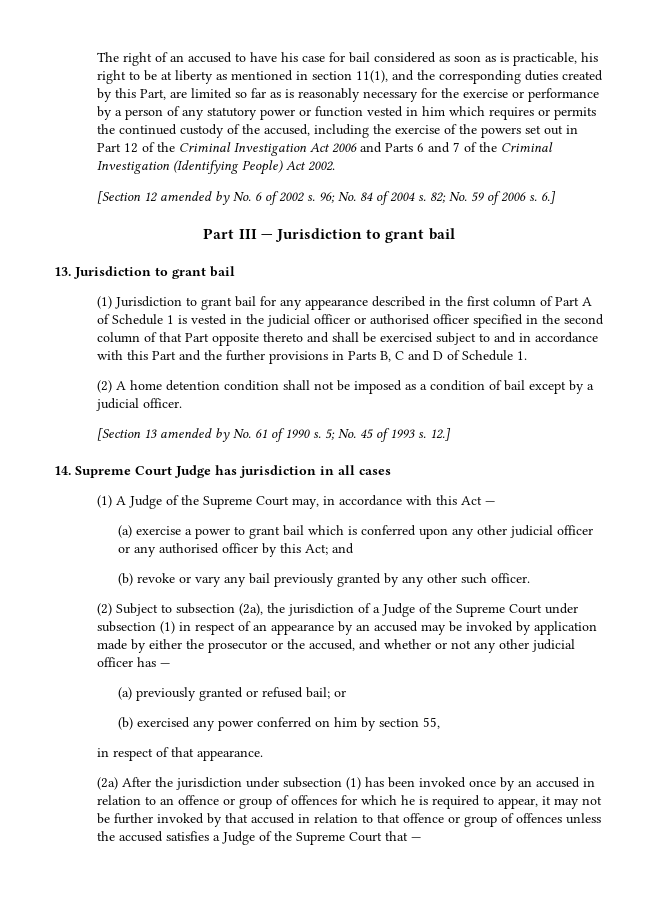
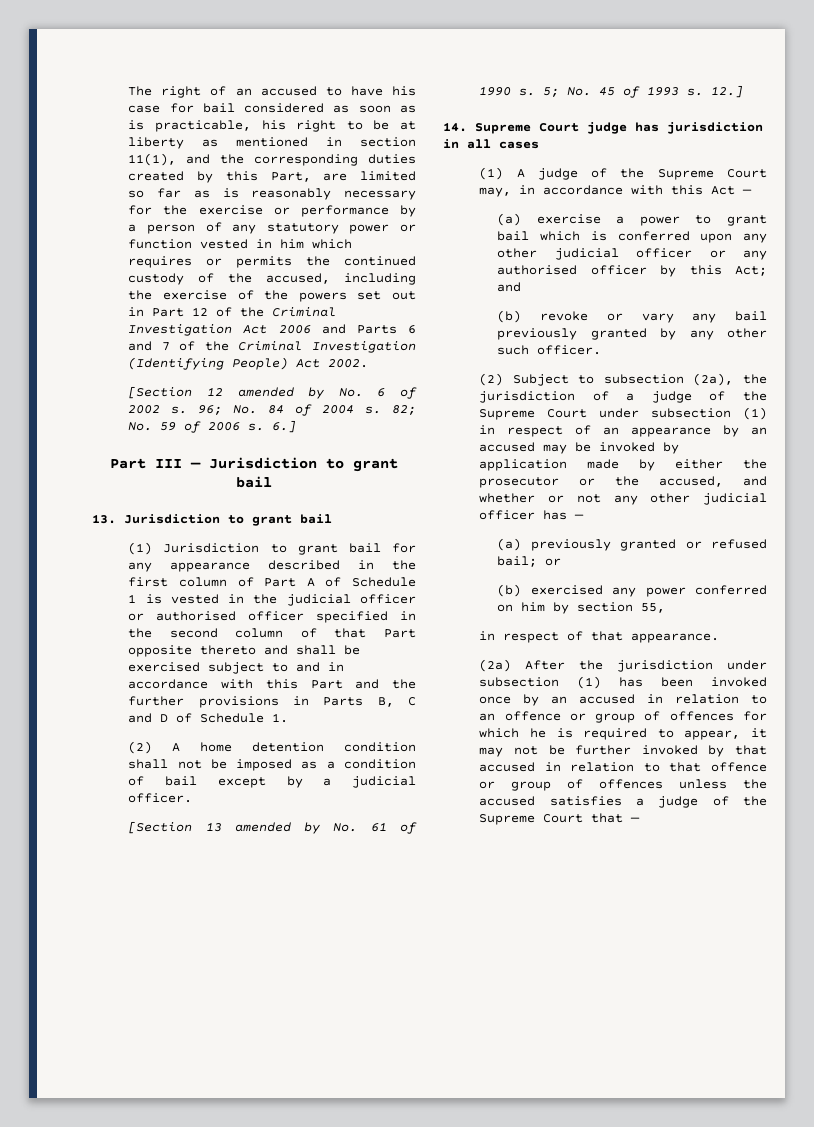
- 14. Supreme Court Judge has jurisdiction in all cases
+ 14. Supreme Court judge has jurisdiction in all cases
- (1) A Judge of the Supreme Court may, in accordance with this Act —
+ (1) A judge of the Supreme Court may, in accordance with this Act —
- (2) Subject to subsection (2a), the jurisdiction of a Judge of the Supreme Court under subsection (1) in respect of an appearance by an accused may be invoked by application made by either the prosecutor or the accused, and whether or not any other judicial officer has —
+ (2) Subject to subsection (2a), the jurisdiction of a judge of the Supreme Court under subsection (1) in respect of an appearance by an accused may be invoked by application made by either the prosecutor or the accused, and whether or not any other judicial officer has —
- (2a) After the jurisdiction under subsection (1) has been invoked once by an accused in relation to an offence or group of offences for which he is required to appear, it may not be further invoked by that accused in relation to that offence or group of offences unless the accused satisfies a Judge of the Supreme Court that —
+ (2a) After the jurisdiction under subsection (1) has been invoked once by an accused in relation to an offence or group of offences for which he is required to appear, it may not be further invoked by that accused in relation to that offence or group of offences unless the accused satisfies a judge of the Supreme Court that —

